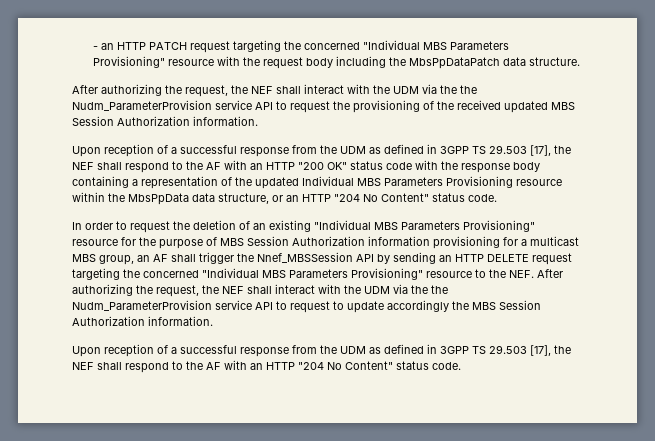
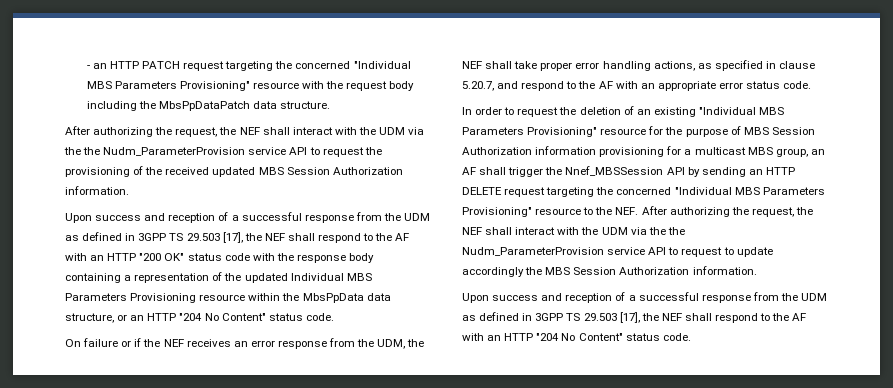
- Upon reception of a successful response from the UDM as defined in 3GPP TS 29.503 [17], the NEF shall respond to the AF with an HTTP "200 OK" status code with the response body containing a representation of the updated Individual MBS Parameters Provisioning resource within the MbsPpData data structure, or an HTTP "204 No Content" status code.
+ Upon success and reception of a successful response from the UDM as defined in 3GPP TS 29.503 [17], the NEF shall respond to the AF with an HTTP "200 OK" status code with the response body containing a representation of the updated Individual MBS Parameters Provisioning resource within the MbsPpData data structure, or an HTTP "204 No Content" status code.
+ On failure or if the NEF receives an error response from the UDM, the NEF shall take proper error handling actions, as specified in clause 5.20.7, and respond to the AF with an appropriate error status code.
- Upon reception of a successful response from the UDM as defined in 3GPP TS 29.503 [17], the NEF shall respond to the AF with an HTTP "204 No Content" status code.
+ Upon success and reception of a successful response from the UDM as defined in 3GPP TS 29.503 [17], the NEF shall respond to the AF with an HTTP "204 No Content" status code.

